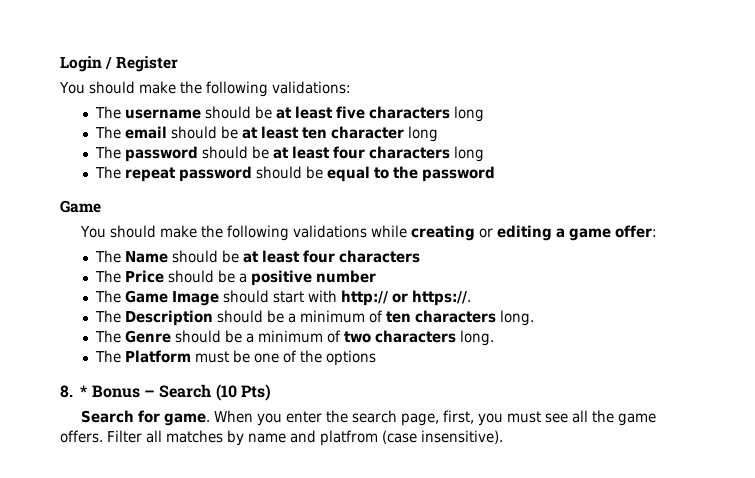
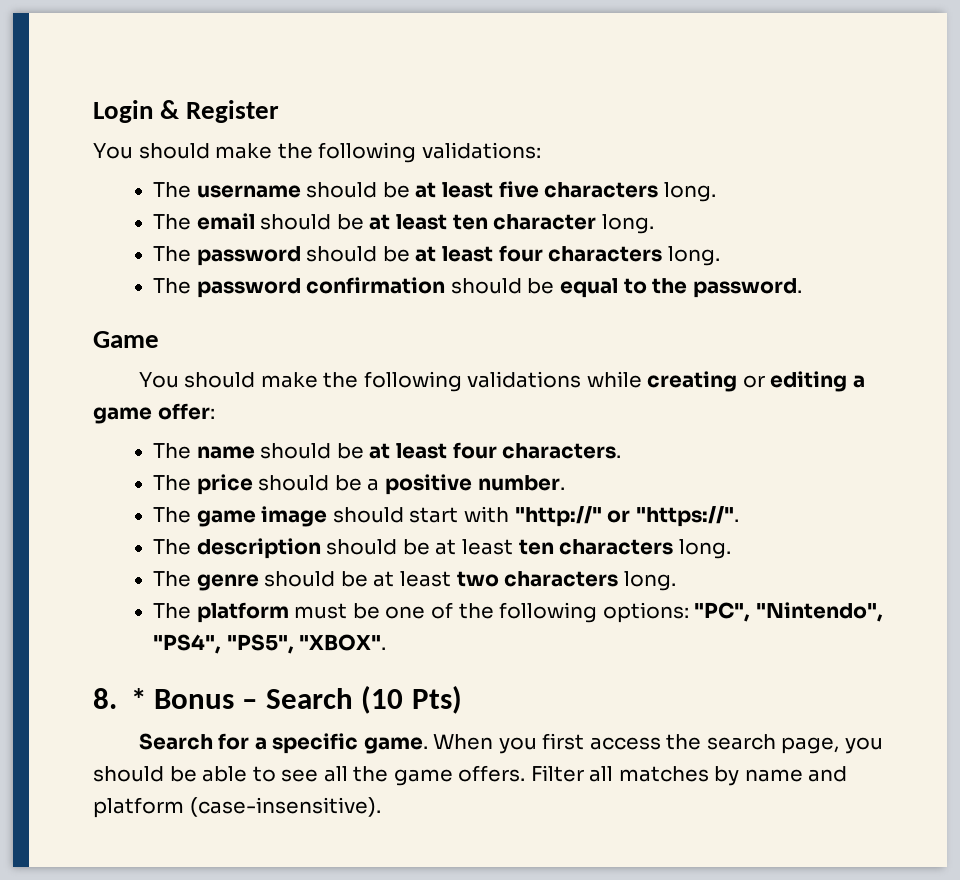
- Login / Register
+ Login & Register
- The username should be at least five characters long
+ The username should be at least five characters long.
- The email should be at least ten character long
+ The email should be at least ten character long.
- The password should be at least four characters long
- The repeat password should be equal to the password
+ The password should be at least four characters long.
+ The password confirmation should be equal to the password.
- The Name should be at least four characters
- The Price should be a positive number
- The Game Image should start with http:// or https://.
- The Description should be a minimum of ten characters long.
+ The name should be at least four characters.
+ The price should be a positive number.
+ The game image should start with "http://" or "https://".
+ The description should be at least ten characters long.
- The Genre should be a minimum of two characters long.
+ The genre should be at least two characters long.
- The Platform must be one of the options
+ The platform must be one of the following options: "PC", "Nintendo", "PS4", "PS5", "XBOX".
- Search for game.
+ Search for a specific game.
- When you enter the search page, first, you must see all the game offers.
+ When you first access the search page, you should be able to see all the game offers.
- Filter all matches by name and platfrom (case insensitive).
+ Filter all matches by name and platform (case-insensitive).

